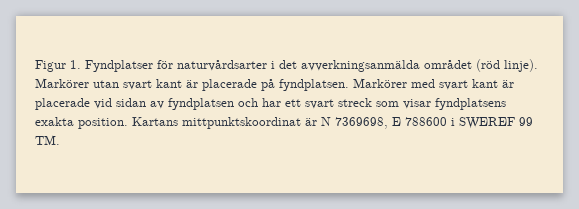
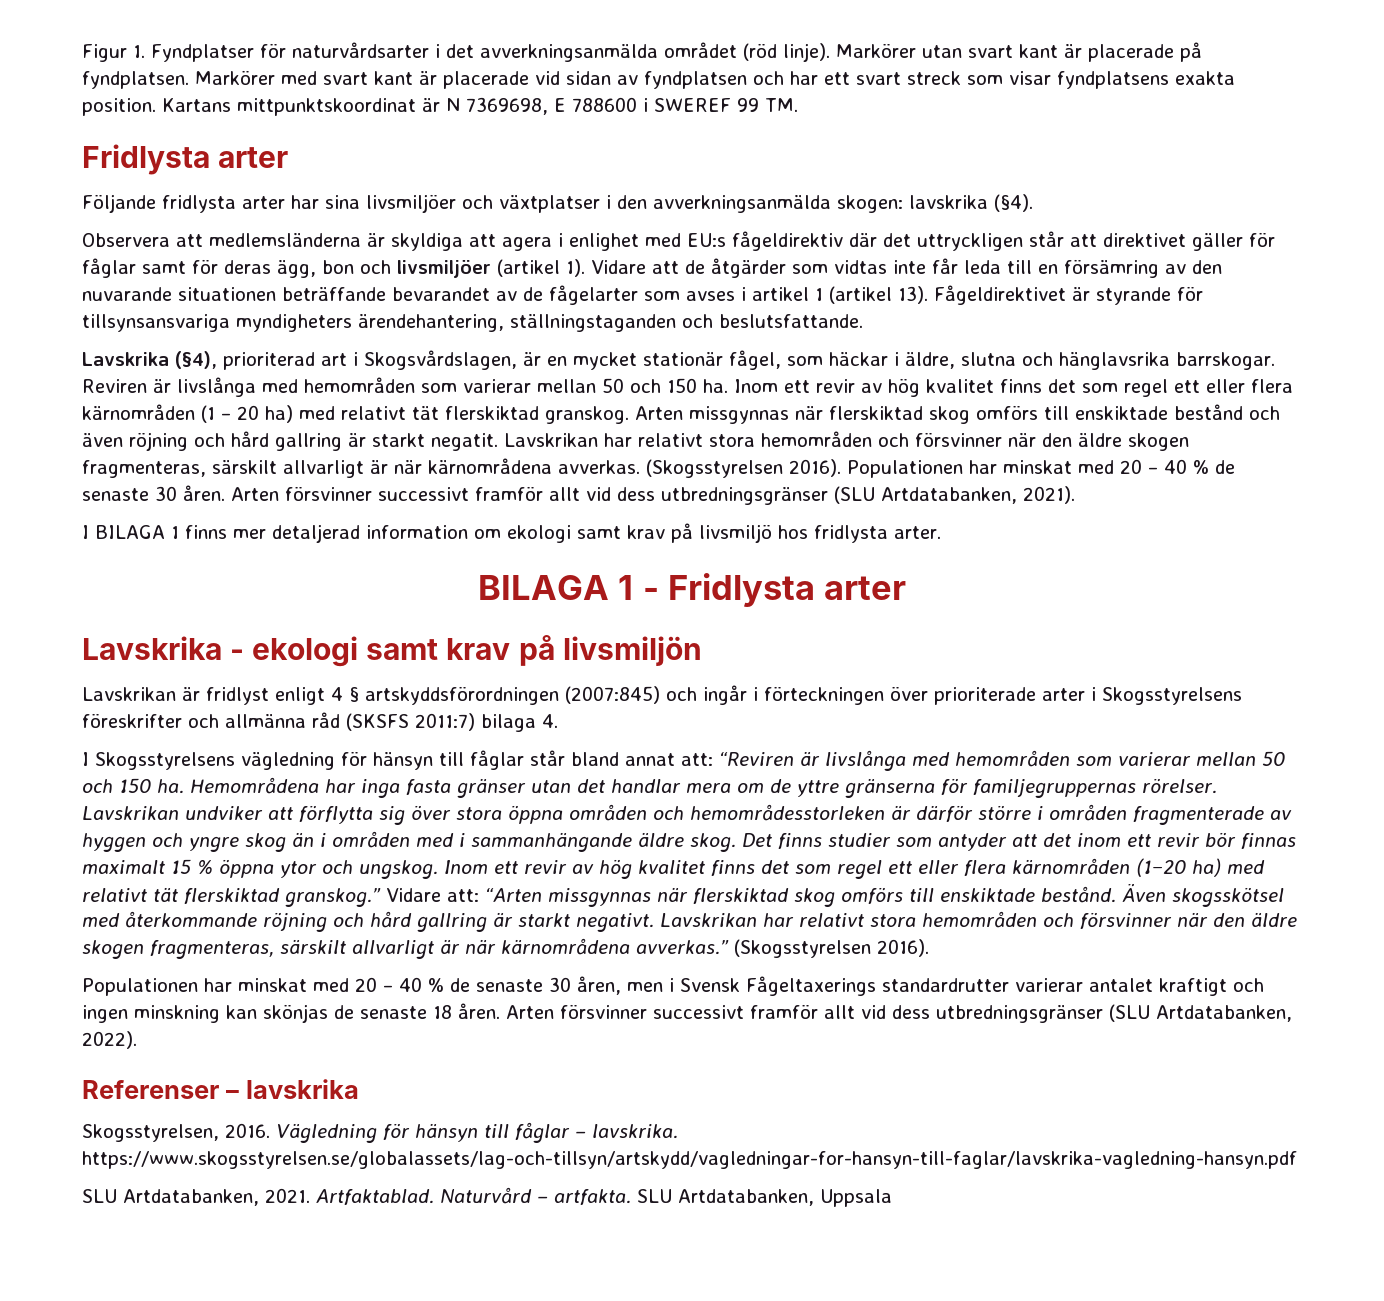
  Kartans mittpunktskoordinat är N 7369698, E 788600 i SWEREF 99 TM.
+ Fridlysta arter
+ Följande fridlysta arter har sina livsmiljöer och växtplatser i den avverkningsanmälda skogen: lavskrika (§4).
+ Observera att medlemsländerna är skyldiga att agera i enlighet med EU:s fågeldirektiv där det uttryckligen står att direktivet gäller för fåglar samt för deras ägg, bon och livsmiljöer (artikel 1). Vidare att de åtgärder som vidtas inte får leda till en försämring av den nuvarande situationen beträffande bevarandet av de fågelarter som avses i artikel 1 (artikel 13). Fågeldirektivet är styrande för tillsynsansvariga myndigheters ärendehantering, ställningstaganden och beslutsfattande.
+ Lavskrika (§4), prioriterad art i Skogsvårdslagen, är en mycket stationär fågel, som häckar i äldre, slutna och hänglavsrika barrskogar. Reviren är livslånga med hemområden som varierar mellan 50 och 150 ha. Inom ett revir av hög kvalitet finns det som regel ett eller flera kärnområden (1 – 20 ha) med relativt tät flerskiktad granskog. Arten missgynnas när flerskiktad skog omförs till enskiktade bestånd och även röjning och hård gallring är starkt negatit. Lavskrikan har relativt stora hemområden och försvinner när den äldre skogen fragmenteras, särskilt allvarligt är när kärnområdena avverkas. (Skogsstyrelsen 2016). Populationen har minskat med 20 – 40 % de senaste 30 åren. Arten försvinner successivt framför allt vid dess utbredningsgränser (SLU Artdatabanken, 2021).
+ I BILAGA 1 finns mer detaljerad information om ekologi samt krav på livsmiljö hos fridlysta arter.
+ BILAGA 1 - Fridlysta arter
+ Lavskrika - ekologi samt krav på livsmiljön
+ Lavskrikan är fridlyst enligt 4 § artskyddsförordningen (2007:845) och ingår i förteckningen över prioriterade arter i Skogsstyrelsens föreskrifter och allmänna råd (SKSFS 2011:7) bilaga 4.
+ I Skogsstyrelsens vägledning för hänsyn till fåglar står bland annat att: “Reviren är livslånga med hemområden som varierar mellan 50 och 150 ha. Hemområdena har inga fasta gränser utan det handlar mera om de yttre gränserna för familjegruppernas rörelser. Lavskrikan undviker att förflytta sig över stora öppna områden och hemområdesstorleken är därför större i områden fragmenterade av hyggen och yngre skog än i områden med i sammanhängande äldre skog. Det finns studier som antyder att det inom ett revir bör finnas maximalt 15 % öppna ytor och ungskog. Inom ett revir av hög kvalitet finns det som regel ett eller flera kärnområden (1−20 ha) med relativt tät flerskiktad granskog.” Vidare att: “Arten missgynnas när flerskiktad skog omförs till enskiktade bestånd. Även skogsskötsel med återkommande röjning och hård gallring är starkt negativt. Lavskrikan har relativt stora hemområden och försvinner när den äldre skogen fragmenteras, särskilt allvarligt är när kärnområdena avverkas.” (Skogsstyrelsen 2016).
+ Populationen har minskat med 20 – 40 % de senaste 30 åren, men i Svensk Fågeltaxerings standardrutter varierar antalet kraftigt och ingen minskning kan skönjas de senaste 18 åren. Arten försvinner successivt framför allt vid dess utbredningsgränser (SLU Artdatabanken, 2022).
+ Referenser – lavskrika
+ Skogsstyrelsen, 2016. Vägledning för hänsyn till fåglar – lavskrika. https://www.skogsstyrelsen.se/globalassets/lag-och-tillsyn/artskydd/vagledningar-for-hansyn-till-faglar/lavskrika-vagledning-hansyn.pdf
+ SLU Artdatabanken, 2021. Artfaktablad. Naturvård – artfakta. SLU Artdatabanken, Uppsala

